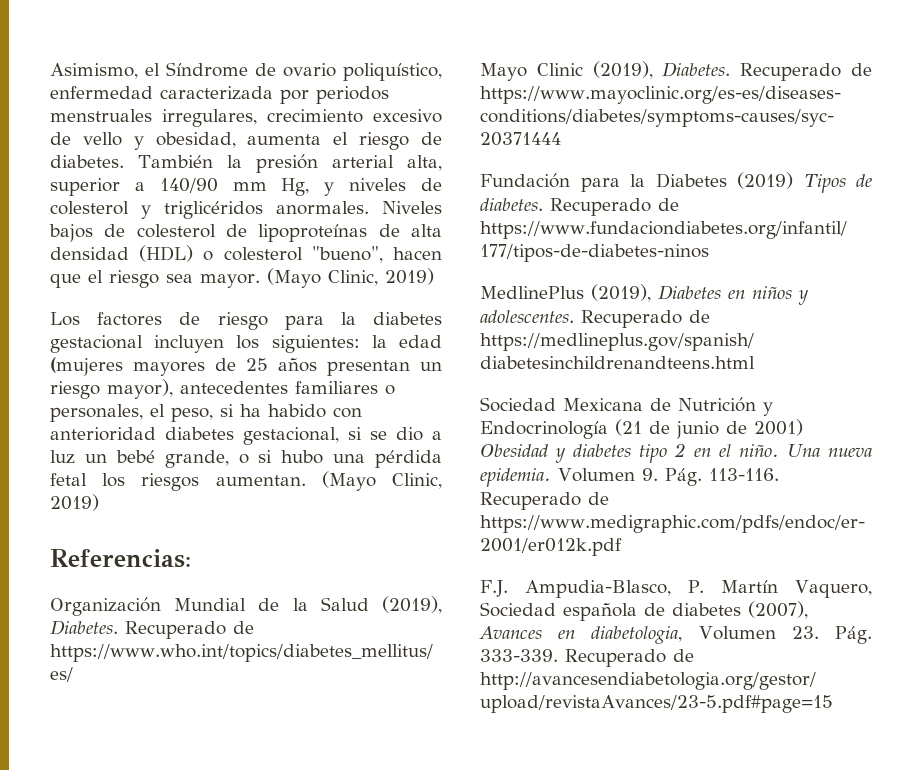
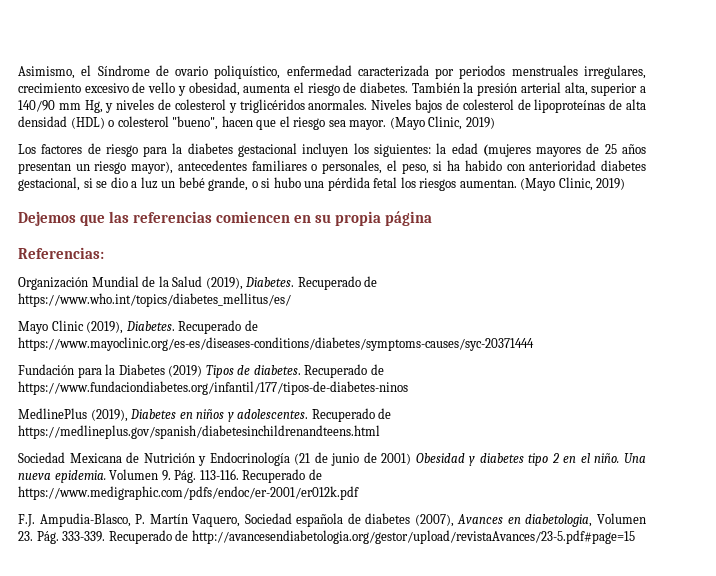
+ Dejemos que las referencias comiencen en su propia página

